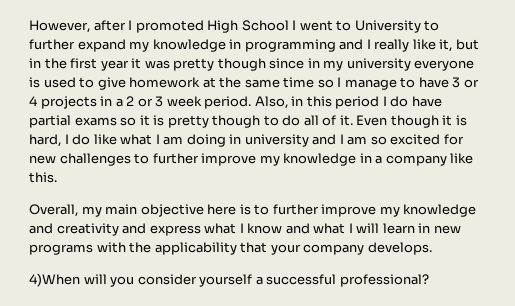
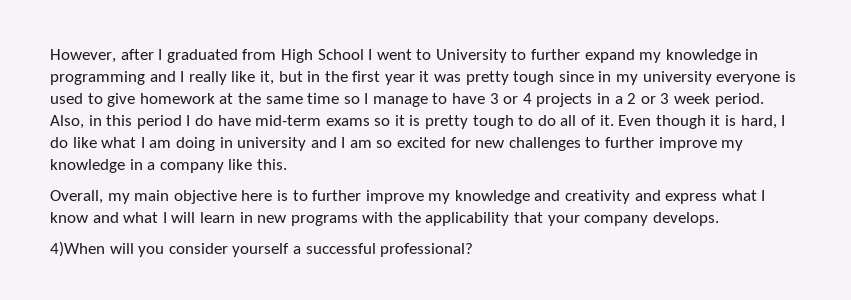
- However, after I promoted High School I went to University to further expand my knowledge in programming and I really like it, but in the first year it was pretty though since in my university everyone is used to give homework at the same time so I manage to have 3 or 4 projects in a 2 or 3 week period.
+ However, after I graduated from High School I went to University to further expand my knowledge in programming and I really like it, but in the first year it was pretty tough since in my university everyone is used to give homework at the same time so I manage to have 3 or 4 projects in a 2 or 3 week period.
- Also, in this period I do have partial exams so it is pretty though to do all of it.
+ Also, in this period I do have mid-term exams so it is pretty tough to do all of it.

